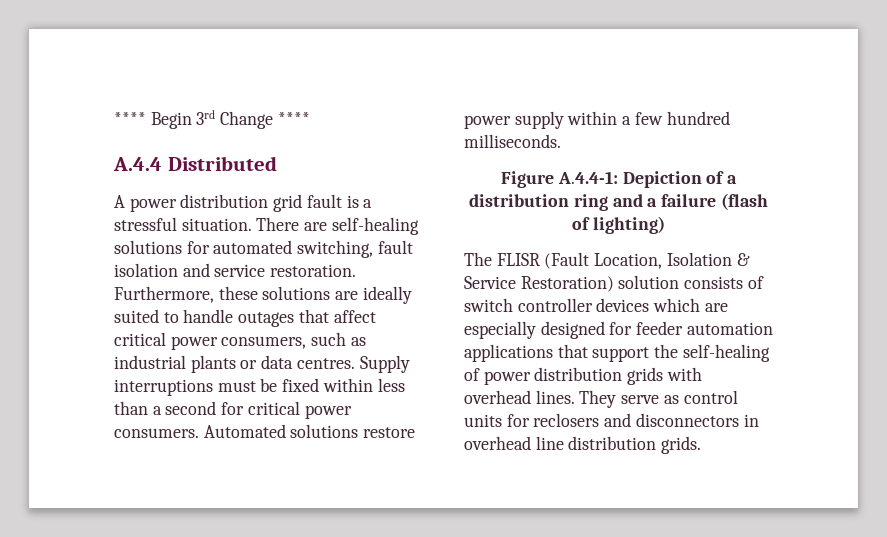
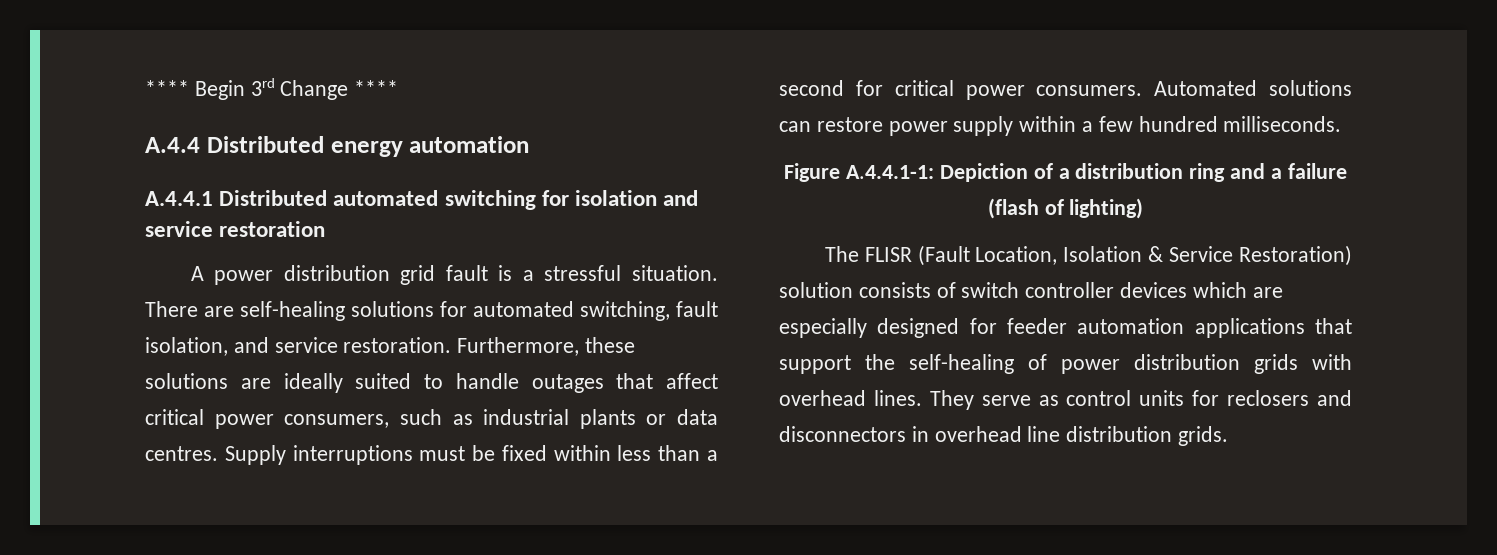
- A.4.4 Distributed
+ A.4.4 Distributed energy automation
+ A.4.4.1 Distributed automated switching for isolation and service restoration
- There are self-healing solutions for automated switching, fault isolation and service restoration.
+ There are self-healing solutions for automated switching, fault isolation, and service restoration.
- Automated solutions restore power supply within a few hundred milliseconds.
+ Automated solutions can restore power supply within a few hundred milliseconds.
- Figure A.4.4-1: Depiction of a distribution ring and a failure (flash of lighting)
+ Figure A.4.4.1-1: Depiction of a distribution ring and a failure (flash of lighting)

